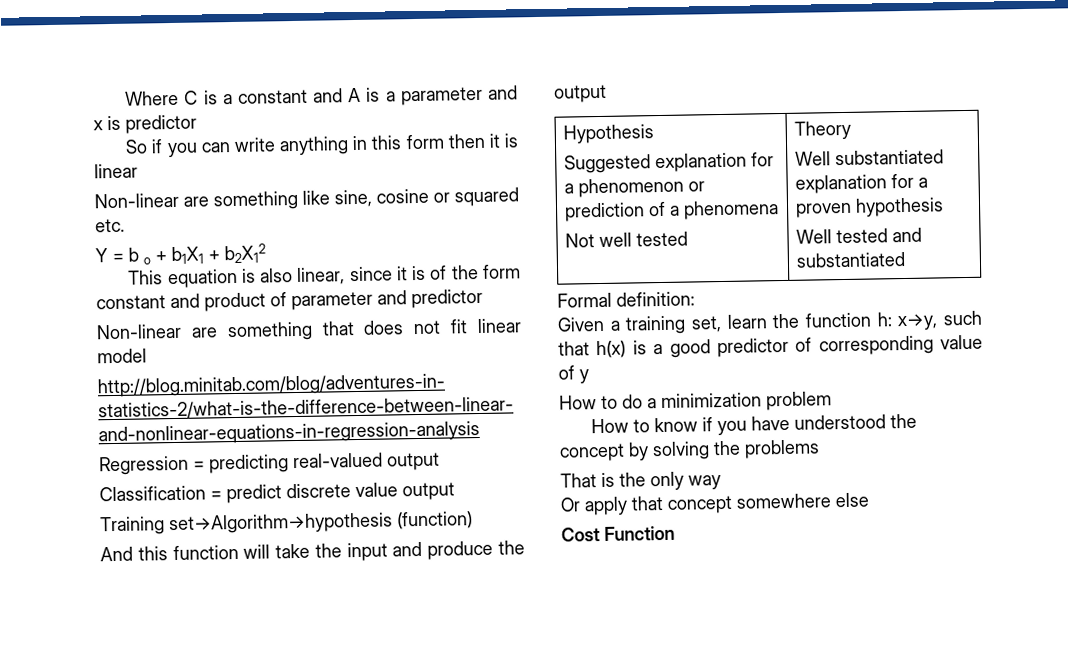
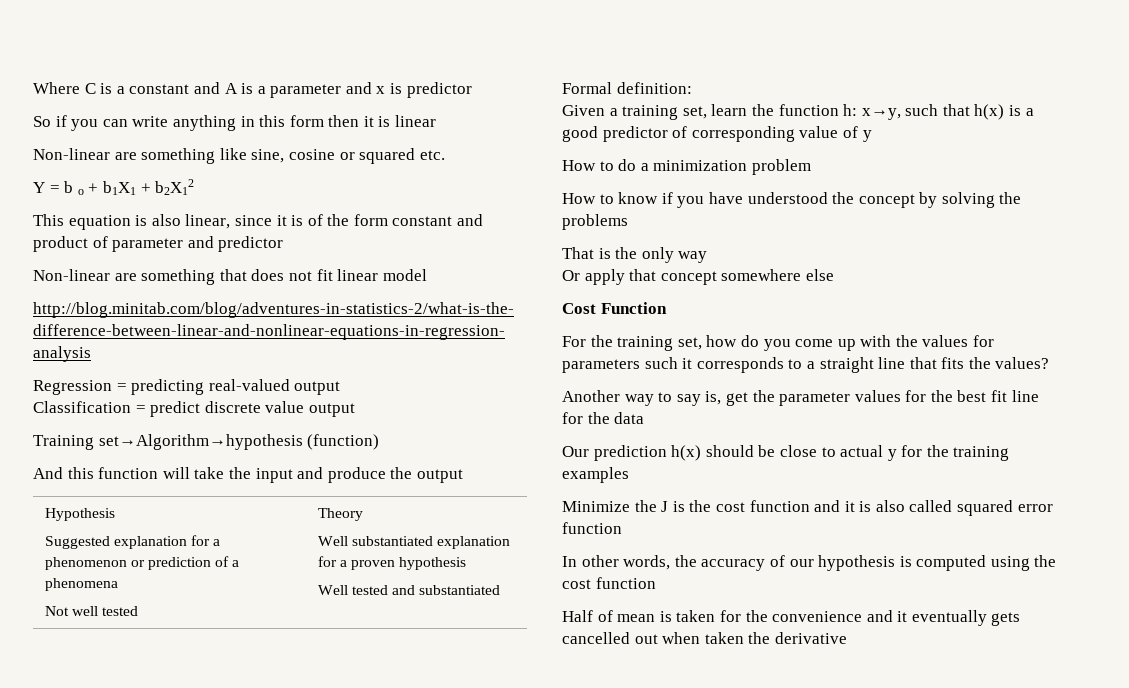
+ For the training set, how do you come up with the values for parameters such it corresponds to a straight line that fits the values?
+ Another way to say is, get the parameter values for the best fit line for the data
+ Our prediction h(x) should be close to actual y for the training examples
+ Minimize the J is the cost function and it is also called squared error function
+ In other words, the accuracy of our hypothesis is computed using the cost function
+ Half of mean is taken for the convenience and it eventually gets cancelled out when taken the derivative

